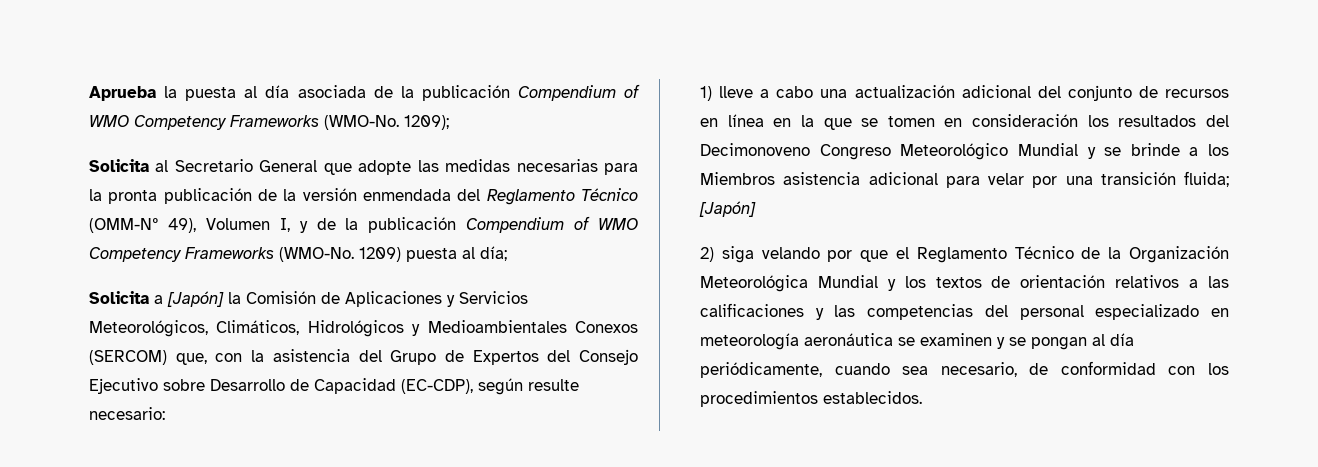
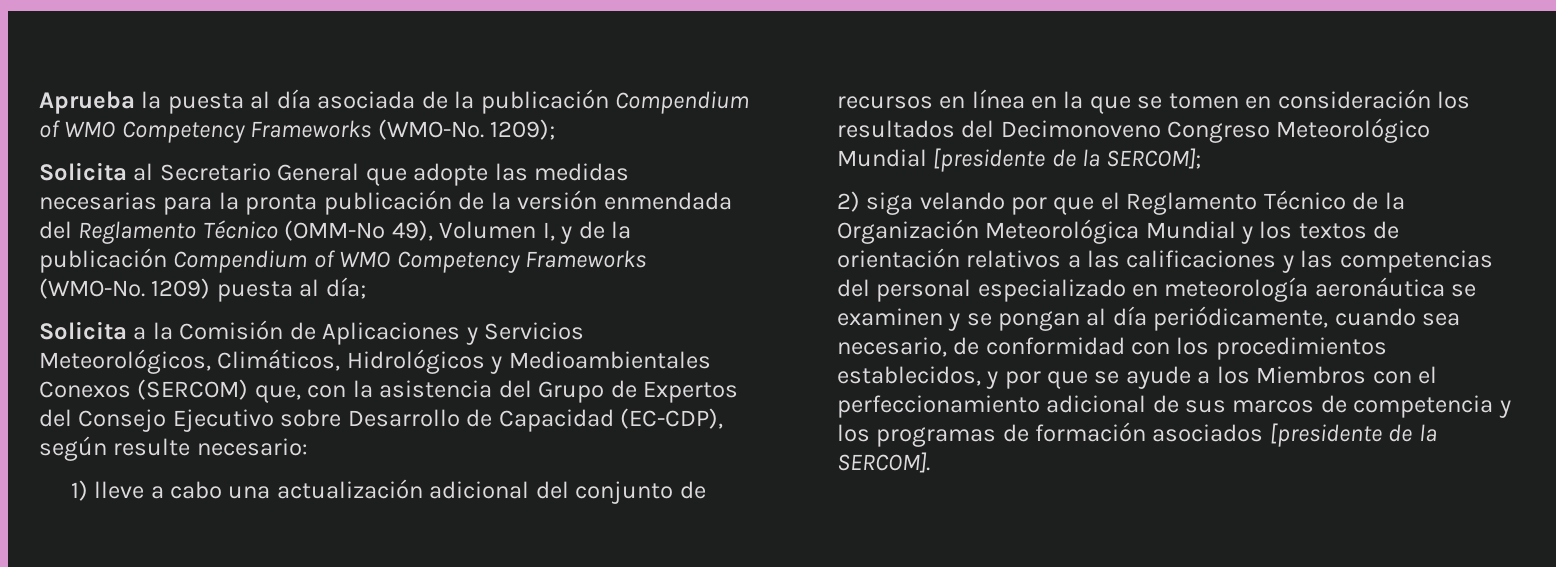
- Solicita a [Japón] la Comisión de Aplicaciones y Servicios Meteorológicos, Climáticos, Hidrológicos y Medioambientales Conexos (SERCOM) que, con la asistencia del Grupo de Expertos del Consejo Ejecutivo sobre Desarrollo de Capacidad (EC-CDP), según resulte necesario:
+ Solicita a la Comisión de Aplicaciones y Servicios Meteorológicos, Climáticos, Hidrológicos y Medioambientales Conexos (SERCOM) que, con la asistencia del Grupo de Expertos del Consejo Ejecutivo sobre Desarrollo de Capacidad (EC-CDP), según resulte necesario:
- 1) lleve a cabo una actualización adicional del conjunto de recursos en línea en la que se tomen en consideración los resultados del Decimonoveno Congreso Meteorológico Mundial y se brinde a los Miembros asistencia adicional para velar por una transición fluida; [Japón]
+ 1) lleve a cabo una actualización adicional del conjunto de recursos en línea en la que se tomen en consideración los resultados del Decimonoveno Congreso Meteorológico Mundial [presidente de la SERCOM];
- 2) siga velando por que el Reglamento Técnico de la Organización Meteorológica Mundial y los textos de orientación relativos a las calificaciones y las competencias del personal especializado en meteorología aeronáutica se examinen y se pongan al día periódicamente, cuando sea necesario, de conformidad con los procedimientos establecidos.
+ 2) siga velando por que el Reglamento Técnico de la Organización Meteorológica Mundial y los textos de orientación relativos a las calificaciones y las competencias del personal especializado en meteorología aeronáutica se examinen y se pongan al día periódicamente, cuando sea necesario, de conformidad con los procedimientos establecidos, y por que se ayude a los Miembros con el perfeccionamiento adicional de sus marcos de competencia y los programas de formación asociados [presidente de la SERCOM].

